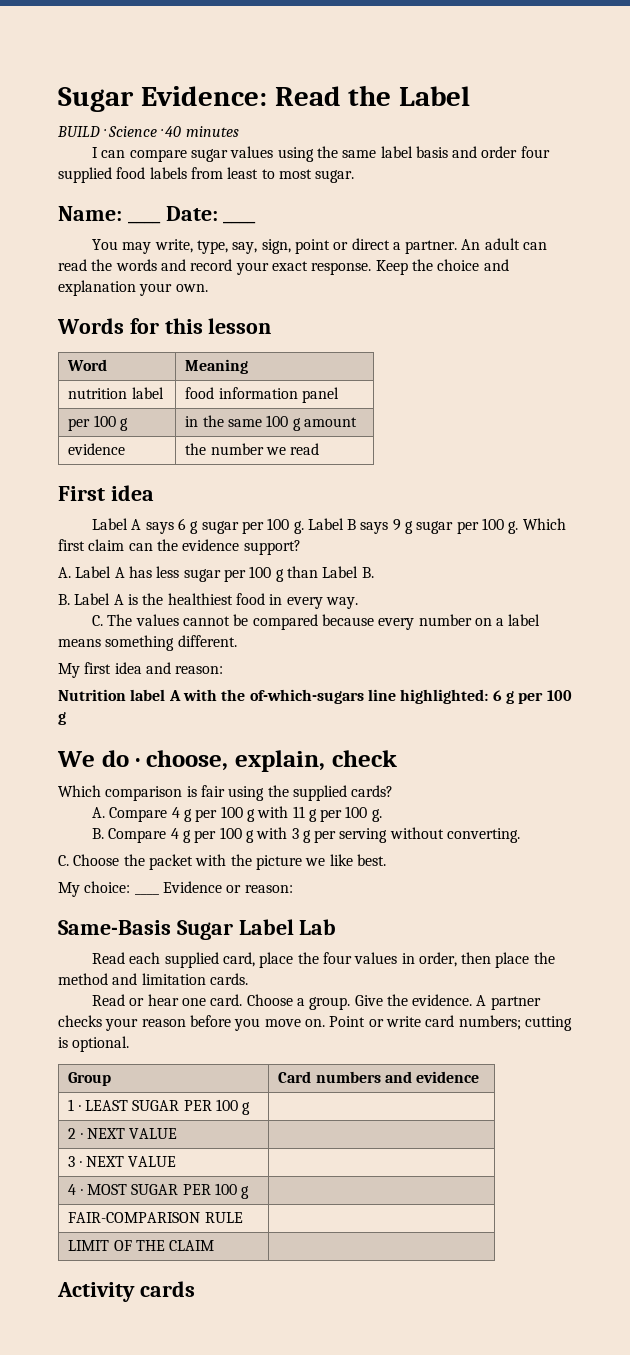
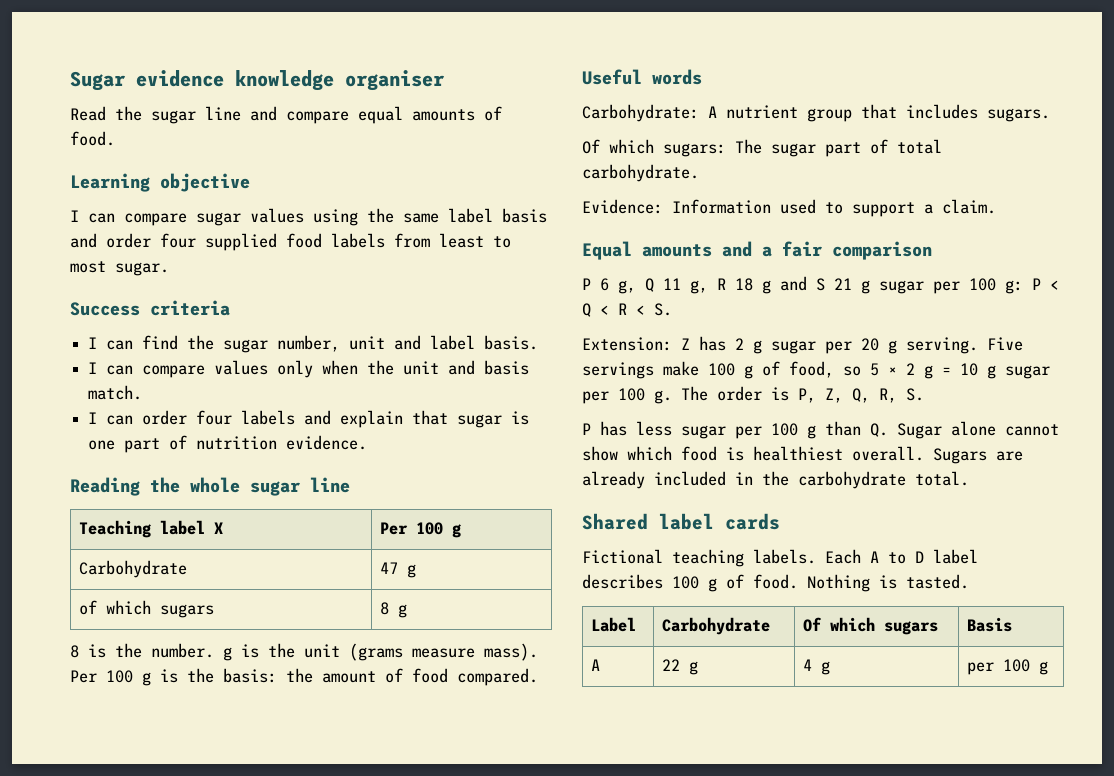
- Sugar Evidence: Read the Label
- BUILD · Science · 40 minutes
+ Sugar evidence knowledge organiser
+ Read the sugar line and compare equal amounts of food.
+ Learning objective
- Name: ____ Date: ____
- You may write, type, say, sign, point or direct a partner. An adult can read the words and record your exact response. Keep the choice and explanation your own.
- Words for this lesson
- Word | Meaning
- nutrition label | food information panel
- per 100 g | in the same 100 g amount
- evidence | the number we read
- First idea
- Label A says 6 g sugar per 100 g. Label B says 9 g sugar per 100 g. Which first claim can the evidence support?
- A. Label A has less sugar per 100 g than Label B.
- B. Label A is the healthiest food in every way.
- C. The values cannot be compared because every number on a label means something different.
- My first idea and reason:
- Nutrition label A with the of-which-sugars line highlighted: 6 g per 100 g
- We do · choose, explain, check
- Which comparison is fair using the supplied cards?
- A. Compare 4 g per 100 g with 11 g per 100 g.
- B. Compare 4 g per 100 g with 3 g per serving without converting.
- C. Choose the packet with the picture we like best.
- My choice: ____ Evidence or reason:
- Same-Basis Sugar Label Lab
- Read each supplied card, place the four values in order, then place the method and limitation cards.
- Read or hear one card. Choose a group. Give the evidence. A partner checks your reason before you move on. Point or write card numbers; cutting is optional.
- Group | Card numbers and evidence
- 1 · LEAST SUGAR PER 100 g |
- 2 · NEXT VALUE |
- 3 · NEXT VALUE |
- 4 · MOST SUGAR PER 100 g |
- FAIR-COMPARISON RULE |
- LIMIT OF THE CLAIM |
- Activity cards
+ Success criteria
+ I can find the sugar number, unit and label basis.
+ I can compare values only when the unit and basis match.
+ I can order four labels and explain that sugar is one part of nutrition evidence.
+ Reading the whole sugar line
+ Teaching label X | Per 100 g
+ Carbohydrate | 47 g
+ of which sugars | 8 g
+ 8 is the number. g is the unit (grams measure mass). Per 100 g is the basis: the amount of food compared.
+ Useful words
+ Carbohydrate: A nutrient group that includes sugars.
+ Of which sugars: The sugar part of total carbohydrate.
+ Evidence: Information used to support a claim.
+ Equal amounts and a fair comparison
+ P 6 g, Q 11 g, R 18 g and S 21 g sugar per 100 g: P < Q < R < S.
+ Extension: Z has 2 g sugar per 20 g serving. Five servings make 100 g of food, so 5 × 2 g = 10 g sugar per 100 g. The order is P, Z, Q, R, S.
+ P has less sugar per 100 g than Q. Sugar alone cannot show which food is healthiest overall. Sugars are already included in the carbohydrate total.
+ Shared label cards
+ Fictional teaching labels. Each A to D label describes 100 g of food. Nothing is tasted.
+ Label | Carbohydrate | Of which sugars | Basis
+ A | 22 g | 4 g | per 100 g

